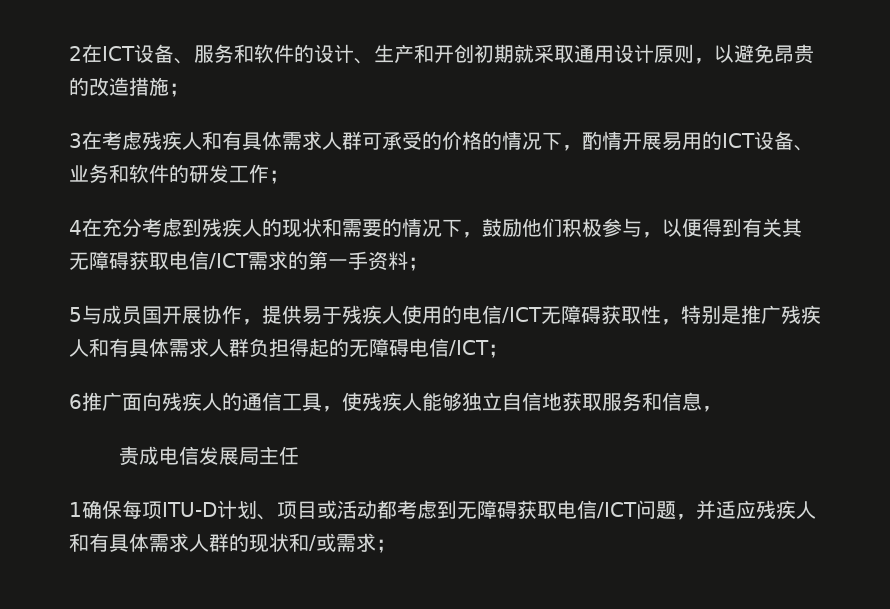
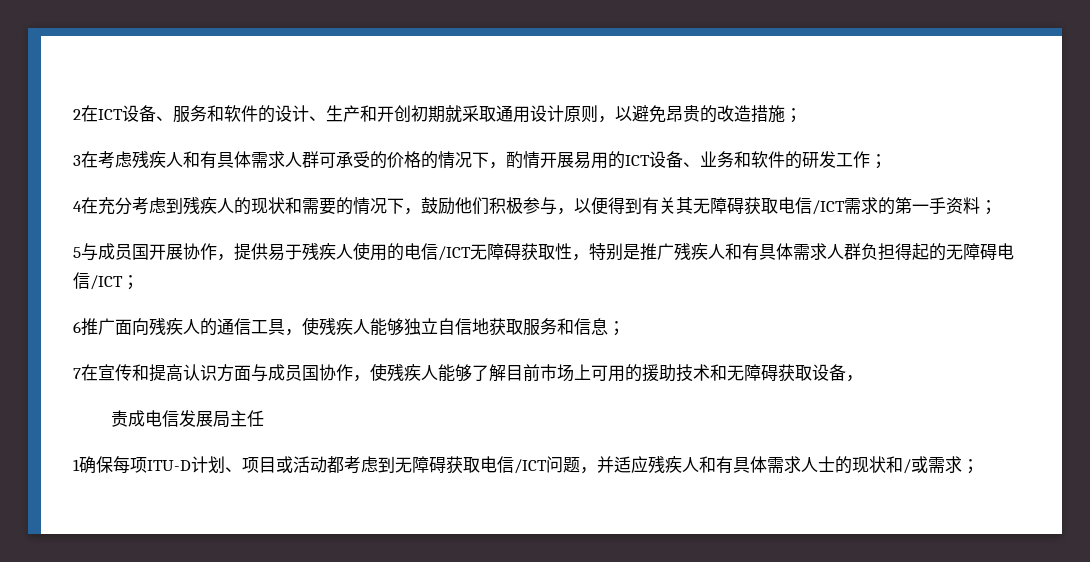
- 6推广面向残疾人的通信工具，使残疾人能够独立自信地获取服务和信息，
+ 6推广面向残疾人的通信工具，使残疾人能够独立自信地获取服务和信息；
+ 7在宣传和提高认识方面与成员国协作，使残疾人能够了解目前市场上可用的援助技术和无障碍获取设备，
- 1确保每项ITU-D计划、项目或活动都考虑到无障碍获取电信/ICT问题，并适应残疾人和有具体需求人群的现状和/或需求；
+ 1确保每项ITU-D计划、项目或活动都考虑到无障碍获取电信/ICT问题，并适应残疾人和有具体需求人士的现状和/或需求；

